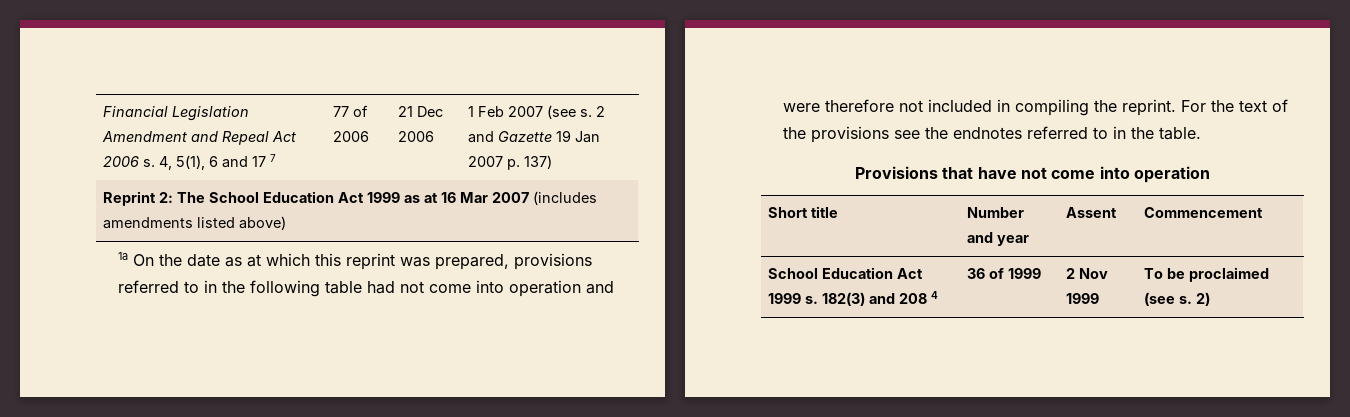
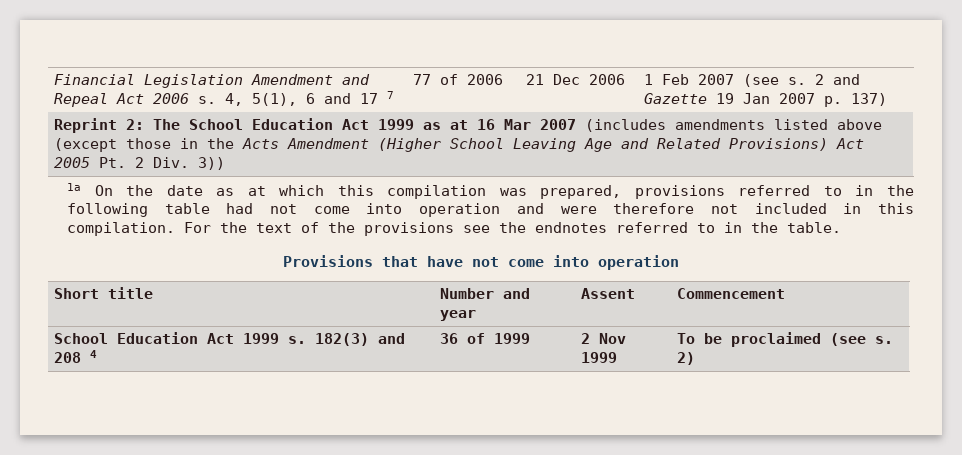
- Reprint 2: The School Education Act 1999 as at 16 Mar 2007 (includes amendments listed above)
+ Reprint 2: The School Education Act 1999 as at 16 Mar 2007 (includes amendments listed above (except those in the Acts Amendment (Higher School Leaving Age and Related Provisions) Act 2005 Pt. 2 Div. 3))
- 1a On the date as at which this reprint was prepared, provisions referred to in the following table had not come into operation and were therefore not included in compiling the reprint.
+ 1a On the date as at which this compilation was prepared, provisions referred to in the following table had not come into operation and were therefore not included in this compilation.

